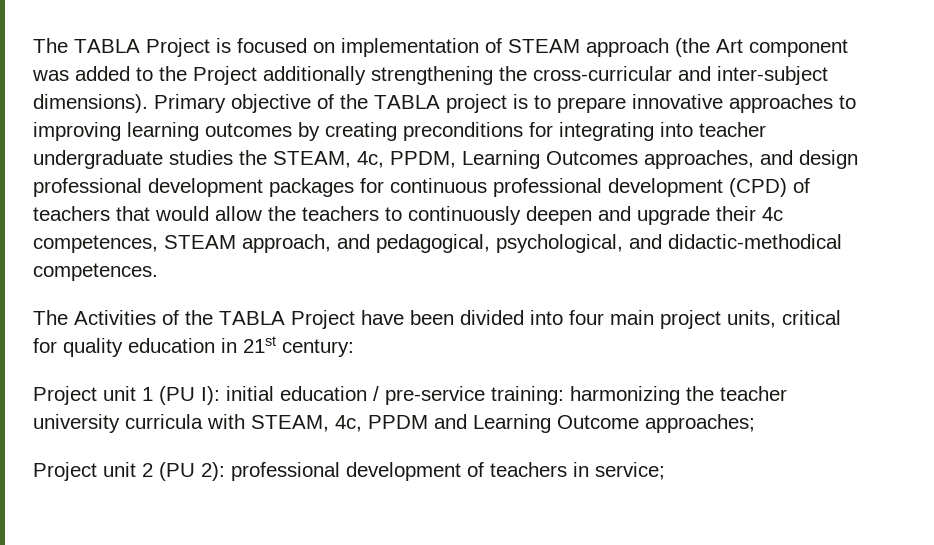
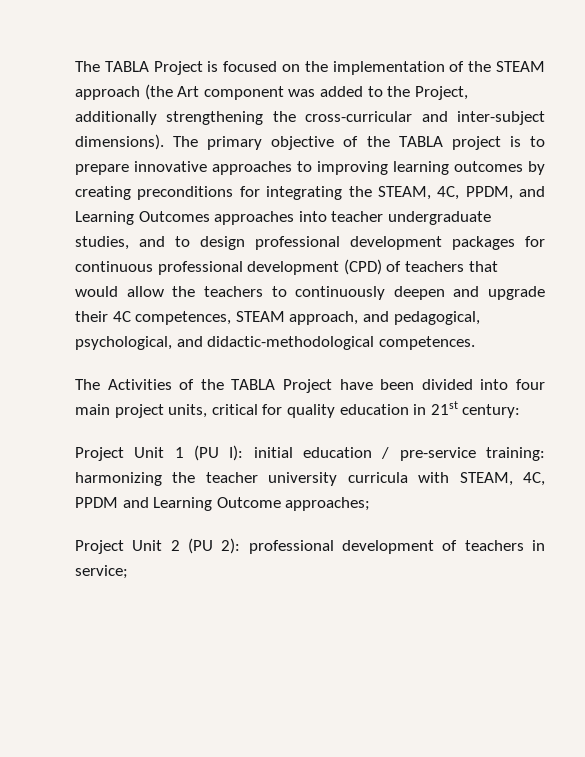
- The TABLA Project is focused on implementation of STEAM approach (the Art component was added to the Project additionally strengthening the cross-curricular and inter-subject dimensions).
+ The TABLA Project is focused on the implementation of the STEAM approach (the Art component was added to the Project, additionally strengthening the cross-curricular and inter-subject dimensions).
- Primary objective of the TABLA project is to prepare innovative approaches to improving learning outcomes by creating preconditions for integrating into teacher undergraduate studies the STEAM, 4c, PPDM, Learning Outcomes approaches, and design professional development packages for continuous professional development (CPD) of teachers that would allow the teachers to continuously deepen and upgrade their 4c competences, STEAM approach, and pedagogical, psychological, and didactic-methodical competences.
+ The primary objective of the TABLA project is to prepare innovative approaches to improving learning outcomes by creating preconditions for integrating the STEAM, 4C, PPDM, and Learning Outcomes approaches into teacher undergraduate studies, and to design professional development packages for continuous professional development (CPD) of teachers that would allow the teachers to continuously deepen and upgrade their 4C competences, STEAM approach, and pedagogical, psychological, and didactic-methodological competences.
- Project unit 1 (PU I): initial education / pre-service training: harmonizing the teacher university curricula with STEAM, 4c, PPDM and Learning Outcome approaches;
+ Project Unit 1 (PU I): initial education / pre-service training: harmonizing the teacher university curricula with STEAM, 4C, PPDM and Learning Outcome approaches;
- Project unit 2 (PU 2): professional development of teachers in service;
+ Project Unit 2 (PU 2): professional development of teachers in service;

